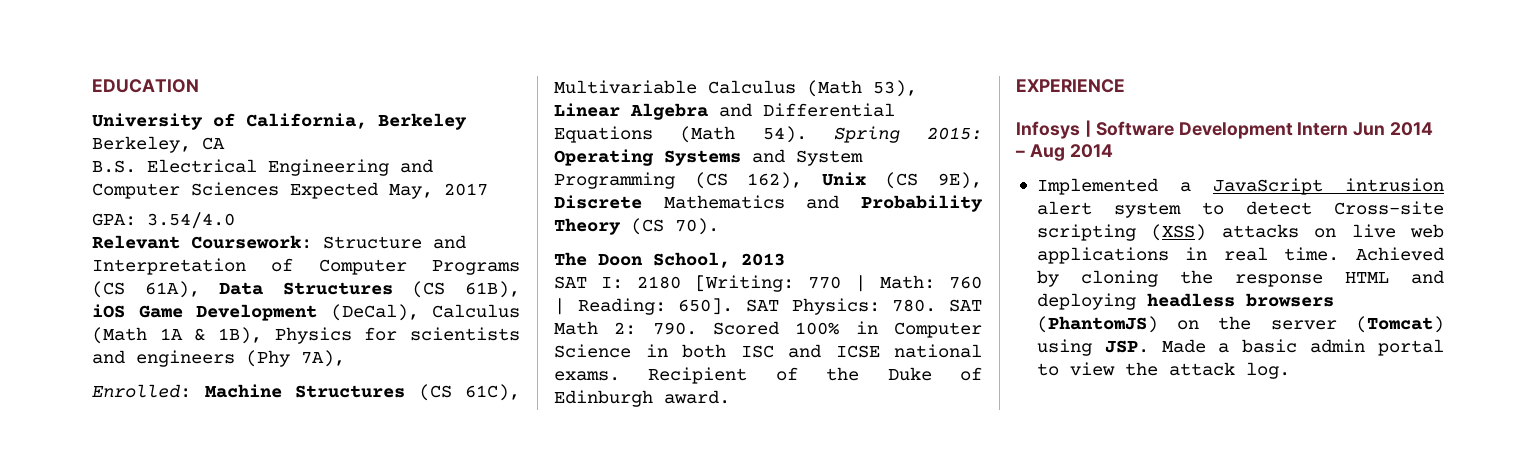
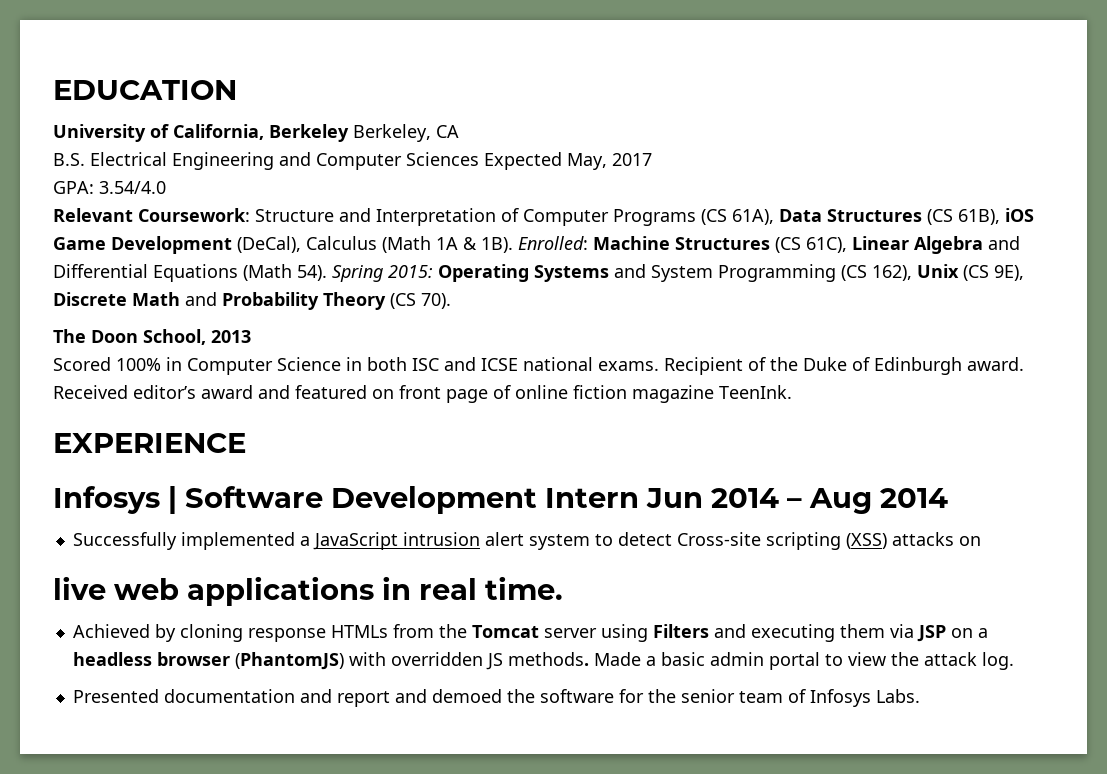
- Relevant Coursework: Structure and Interpretation of Computer Programs (CS 61A), Data Structures (CS 61B), iOS Game Development (DeCal), Calculus (Math 1A & 1B), Physics for scientists and engineers (Phy 7A),
- Enrolled: Machine Structures (CS 61C), Multivariable Calculus (Math 53), Linear Algebra and Differential Equations (Math 54).
+ Relevant Coursework: Structure and Interpretation of Computer Programs (CS 61A), Data Structures (CS 61B), iOS Game Development (DeCal), Calculus (Math 1A & 1B). Enrolled: Machine Structures (CS 61C), Linear Algebra and Differential Equations (Math 54).
- Spring 2015: Operating Systems and System Programming (CS 162), Unix (CS 9E), Discrete Mathematics and Probability Theory (CS 70).
+ Spring 2015: Operating Systems and System Programming (CS 162), Unix (CS 9E), Discrete Math and Probability Theory (CS 70).
- SAT I: 2180 [Writing: 770 | Math: 760 | Reading: 650]. SAT Physics: 780. SAT Math 2: 790. Scored 100% in Computer Science in both ISC and ICSE national exams.
+ Scored 100% in Computer Science in both ISC and ICSE national exams.
+ Received editor’s award and featured on front page of online fiction magazine TeenInk.
- Implemented a JavaScript intrusion alert system to detect Cross-site scripting (XSS) attacks on live web applications in real time. Achieved by cloning the response HTML and deploying headless browsers (PhantomJS) on the server (Tomcat) using JSP. Made a basic admin portal to view the attack log.
+ Successfully implemented a JavaScript intrusion alert system to detect Cross-site scripting (XSS) attacks on
+ live web applications in real time.
+ Achieved by cloning response HTMLs from the Tomcat server using Filters and executing them via JSP on a headless browser (PhantomJS) with overridden JS methods. Made a basic admin portal to view the attack log.
+ Presented documentation and report and demoed the software for the senior team of Infosys Labs.

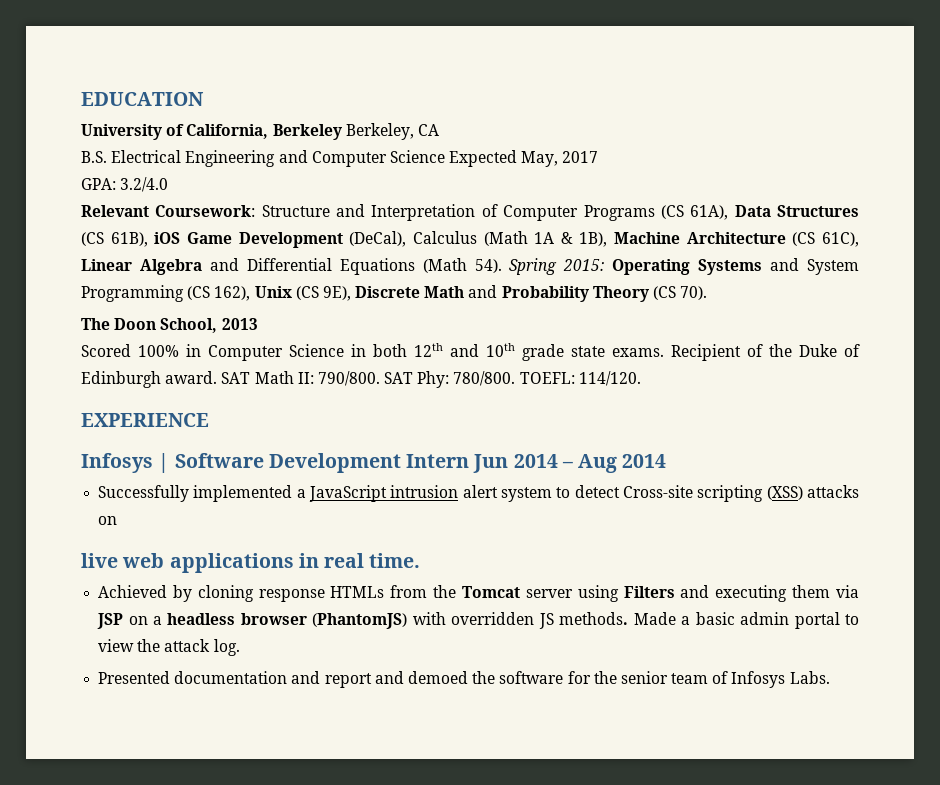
- B.S. Electrical Engineering and Computer Sciences Expected May, 2017
+ B.S. Electrical Engineering and Computer Science Expected May, 2017
- GPA: 3.54/4.0
+ GPA: 3.2/4.0
- Relevant Coursework: Structure and Interpretation of Computer Programs (CS 61A), Data Structures (CS 61B), iOS Game Development (DeCal), Calculus (Math 1A & 1B). Enrolled: Machine Structures (CS 61C), Linear Algebra and Differential Equations (Math 54).
+ Relevant Coursework: Structure and Interpretation of Computer Programs (CS 61A), Data Structures (CS 61B), iOS Game Development (DeCal), Calculus (Math 1A & 1B), Machine Architecture (CS 61C), Linear Algebra and Differential Equations (Math 54).
- Scored 100% in Computer Science in both ISC and ICSE national exams.
+ Scored 100% in Computer Science in both 12th and 10th grade state exams.
- Received editor’s award and featured on front page of online fiction magazine TeenInk.
+ SAT Math II: 790/800. SAT Phy: 780/800. TOEFL: 114/120.

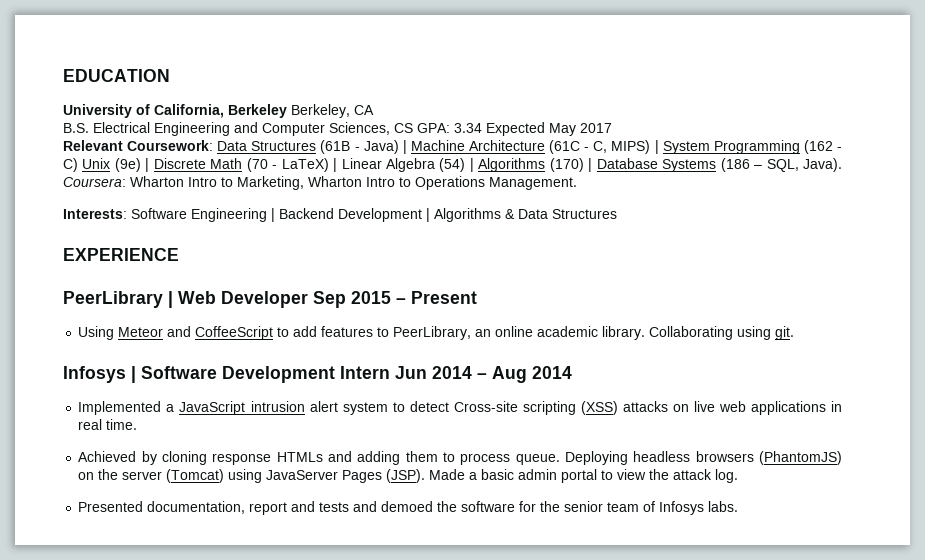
- B.S. Electrical Engineering and Computer Science Expected May, 2017
+ B.S. Electrical Engineering and Computer Sciences, CS GPA: 3.34 Expected May 2017
- GPA: 3.2/4.0
- Relevant Coursework: Structure and Interpretation of Computer Programs (CS 61A), Data Structures (CS 61B), iOS Game Development (DeCal), Calculus (Math 1A & 1B), Machine Architecture (CS 61C), Linear Algebra and Differential Equations (Math 54). Spring 2015: Operating Systems and System Programming (CS 162), Unix (CS 9E), Discrete Math and Probability Theory (CS 70).
- The Doon School, 2013
- Scored 100% in Computer Science in both 12th and 10th grade state exams. Recipient of the Duke of Edinburgh award. SAT Math II: 790/800. SAT Phy: 780/800. TOEFL: 114/120.
+ Relevant Coursework: Data Structures (61B - Java) | Machine Architecture (61C - C, MIPS) | System Programming (162 - C) Unix (9e) | Discrete Math (70 - LaTeX) | Linear Algebra (54) | Algorithms (170) | Database Systems (186 – SQL, Java). Coursera: Wharton Intro to Marketing, Wharton Intro to Operations Management.
+ Interests: Software Engineering | Backend Development | Algorithms & Data Structures
  EXPERIENCE
+ PeerLibrary | Web Developer Sep 2015 – Present
+ Using Meteor and CoffeeScript to add features to PeerLibrary, an online academic library. Collaborating using git.
- Successfully implemented a JavaScript intrusion alert system to detect Cross-site scripting (XSS) attacks on
- live web applications in real time.
+ Implemented a JavaScript intrusion alert system to detect Cross-site scripting (XSS) attacks on live web applications in real time.
- Achieved by cloning response HTMLs from the Tomcat server using Filters and executing them via JSP on a headless browser (PhantomJS) with overridden JS methods.
+ Achieved by cloning response HTMLs and adding them to process queue. Deploying headless browsers (PhantomJS) on the server (Tomcat) using JavaServer Pages (JSP).
- Presented documentation and report and demoed the software for the senior team of Infosys Labs.
+ Presented documentation, report and tests and demoed the software for the senior team of Infosys labs.

